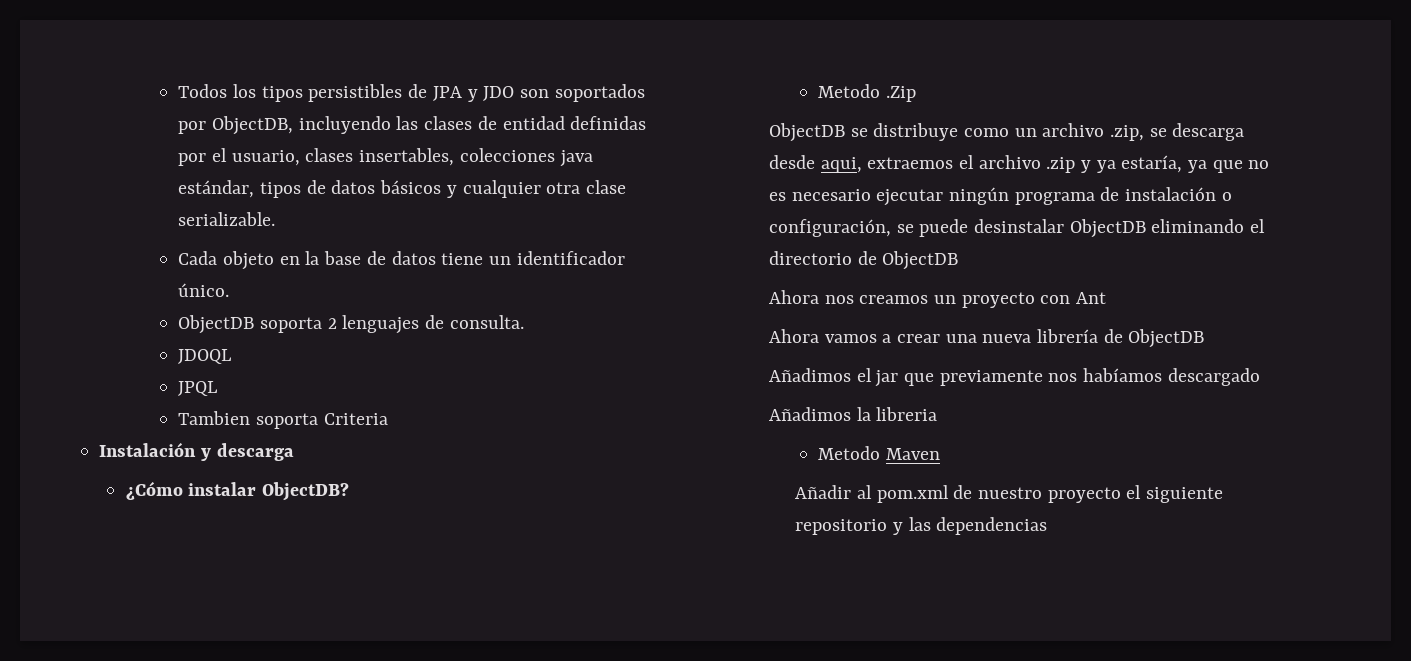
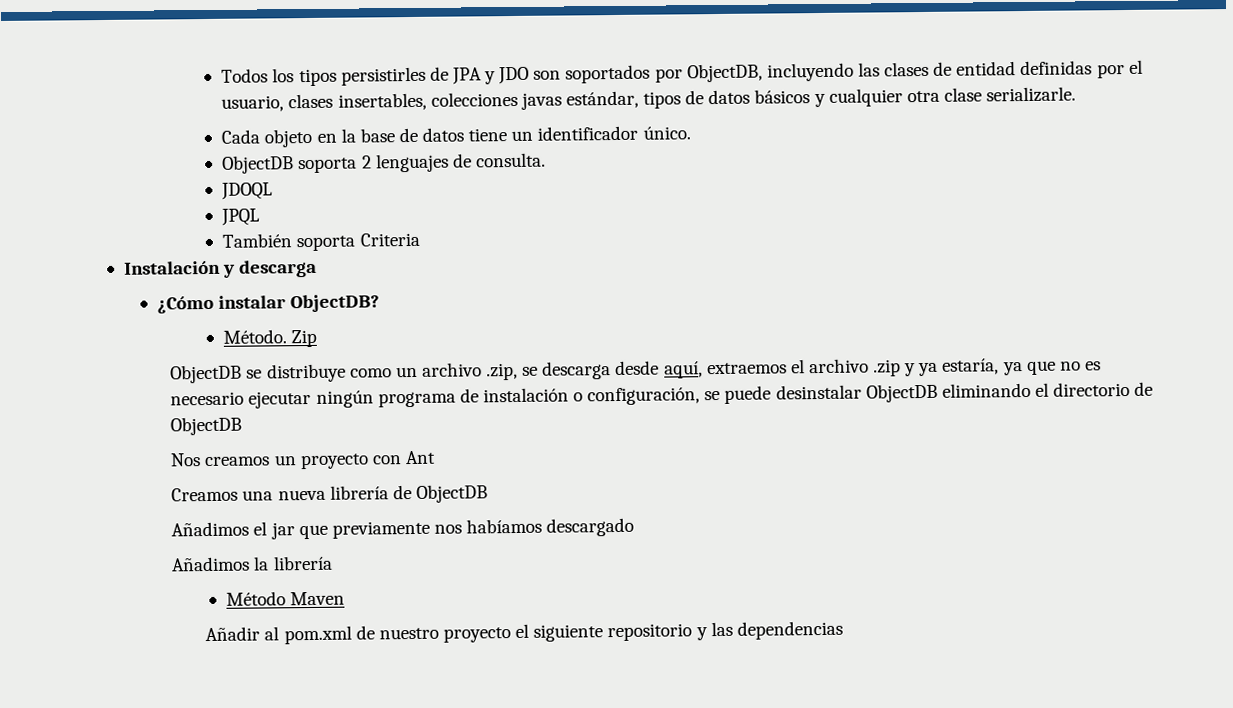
- Todos los tipos persistibles de JPA y JDO son soportados por ObjectDB, incluyendo las clases de entidad definidas por el usuario, clases insertables, colecciones java estándar, tipos de datos básicos y cualquier otra clase serializable.
+ Todos los tipos persistirles de JPA y JDO son soportados por ObjectDB, incluyendo las clases de entidad definidas por el usuario, clases insertables, colecciones javas estándar, tipos de datos básicos y cualquier otra clase serializarle.
- Tambien soporta Criteria
+ También soporta Criteria
- Metodo .Zip
+ Método. Zip
- ObjectDB se distribuye como un archivo .zip, se descarga desde aqui, extraemos el archivo .zip y ya estaría, ya que no es necesario ejecutar ningún programa de instalación o configuración, se puede desinstalar ObjectDB eliminando el directorio de ObjectDB
+ ObjectDB se distribuye como un archivo .zip, se descarga desde aquí, extraemos el archivo .zip y ya estaría, ya que no es necesario ejecutar ningún programa de instalación o configuración, se puede desinstalar ObjectDB eliminando el directorio de ObjectDB
- Ahora nos creamos un proyecto con Ant
+ Nos creamos un proyecto con Ant
- Ahora vamos a crear una nueva librería de ObjectDB
+ Creamos una nueva librería de ObjectDB
- Añadimos la libreria
- Metodo Maven
+ Añadimos la librería
+ Método Maven

